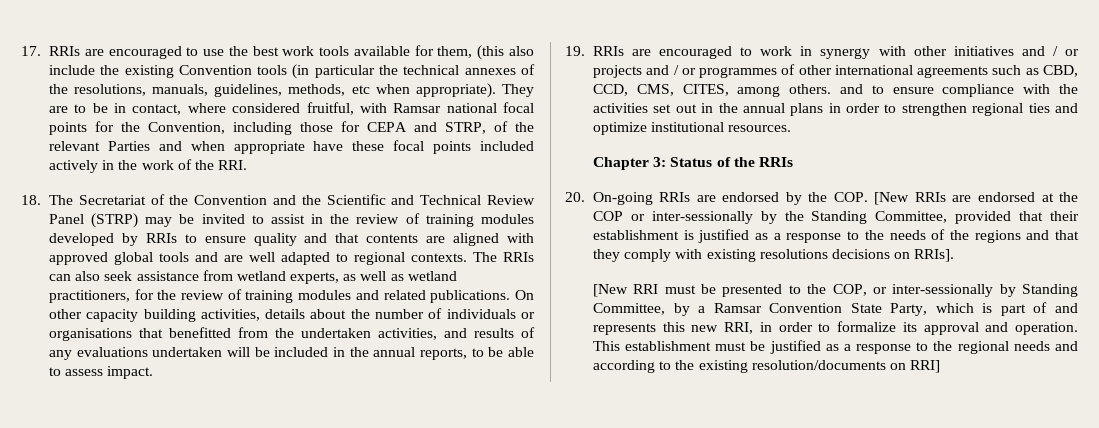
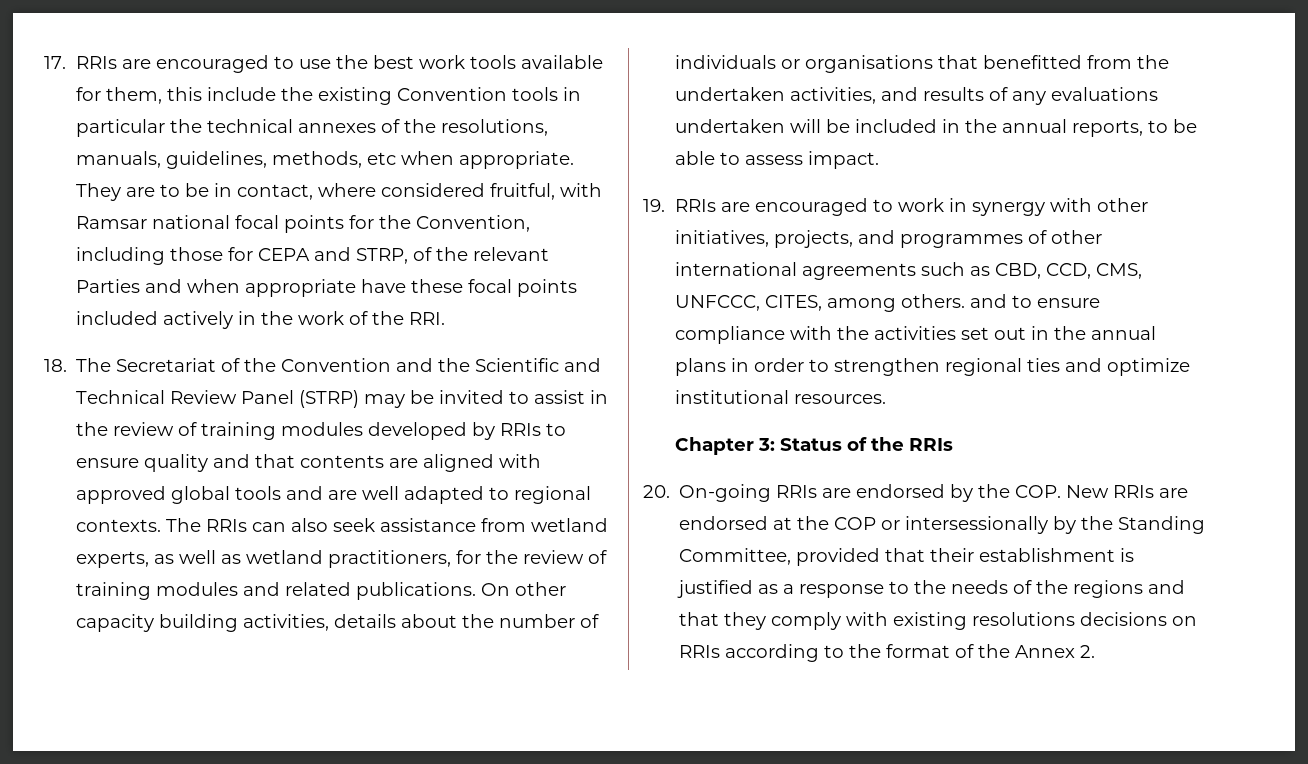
- 17. RRIs are encouraged to use the best work tools available for them, (this also include the existing Convention tools (in particular the technical annexes of the resolutions, manuals, guidelines, methods, etc when appropriate).
+ 17. RRIs are encouraged to use the best work tools available for them, this include the existing Convention tools in particular the technical annexes of the resolutions, manuals, guidelines, methods, etc when appropriate.
- 19. RRIs are encouraged to work in synergy with other initiatives and / or projects and / or programmes of other international agreements such as CBD, CCD, CMS, CITES, among others. and to ensure compliance with the activities set out in the annual plans in order to strengthen regional ties and optimize institutional resources.
+ 19. RRIs are encouraged to work in synergy with other initiatives, projects, and programmes of other international agreements such as CBD, CCD, CMS, UNFCCC, CITES, among others. and to ensure compliance with the activities set out in the annual plans in order to strengthen regional ties and optimize institutional resources.
- 20. On-going RRIs are endorsed by the COP. [New RRIs are endorsed at the COP or inter-sessionally by the Standing Committee, provided that their establishment is justified as a response to the needs of the regions and that they comply with existing resolutions decisions on RRIs].
- [New RRI must be presented to the COP, or inter-sessionally by Standing Committee, by a Ramsar Convention State Party, which is part of and represents this new RRI, in order to formalize its approval and operation. This establishment must be justified as a response to the regional needs and according to the existing resolution/documents on RRI]
+ 20. On-going RRIs are endorsed by the COP. New RRIs are endorsed at the COP or intersessionally by the Standing Committee, provided that their establishment is justified as a response to the needs of the regions and that they comply with existing resolutions decisions on RRIs according to the format of the Annex 2.

